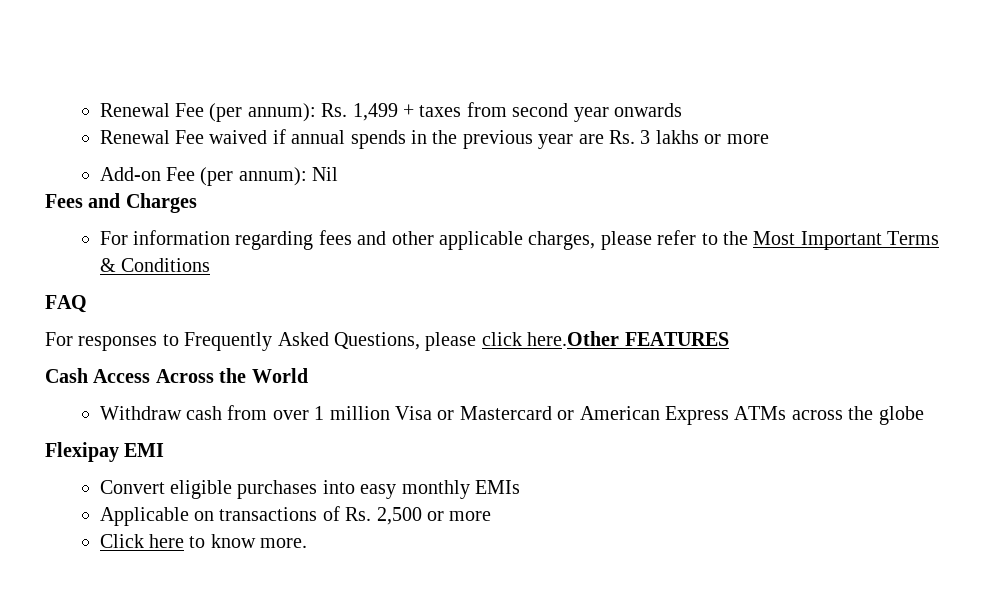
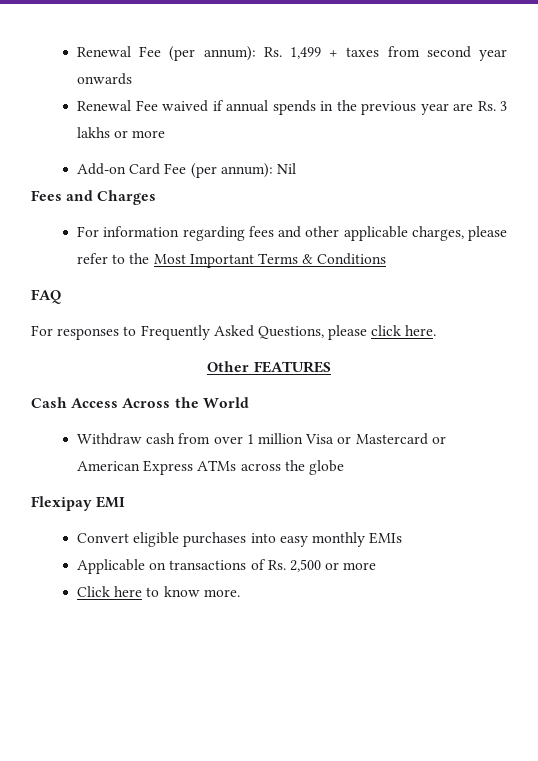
- Add-on Fee (per annum): Nil
+ Add-on Card Fee (per annum): Nil
- For responses to Frequently Asked Questions, please click here.Other FEATURES
+ For responses to Frequently Asked Questions, please click here.
+ Other FEATURES

